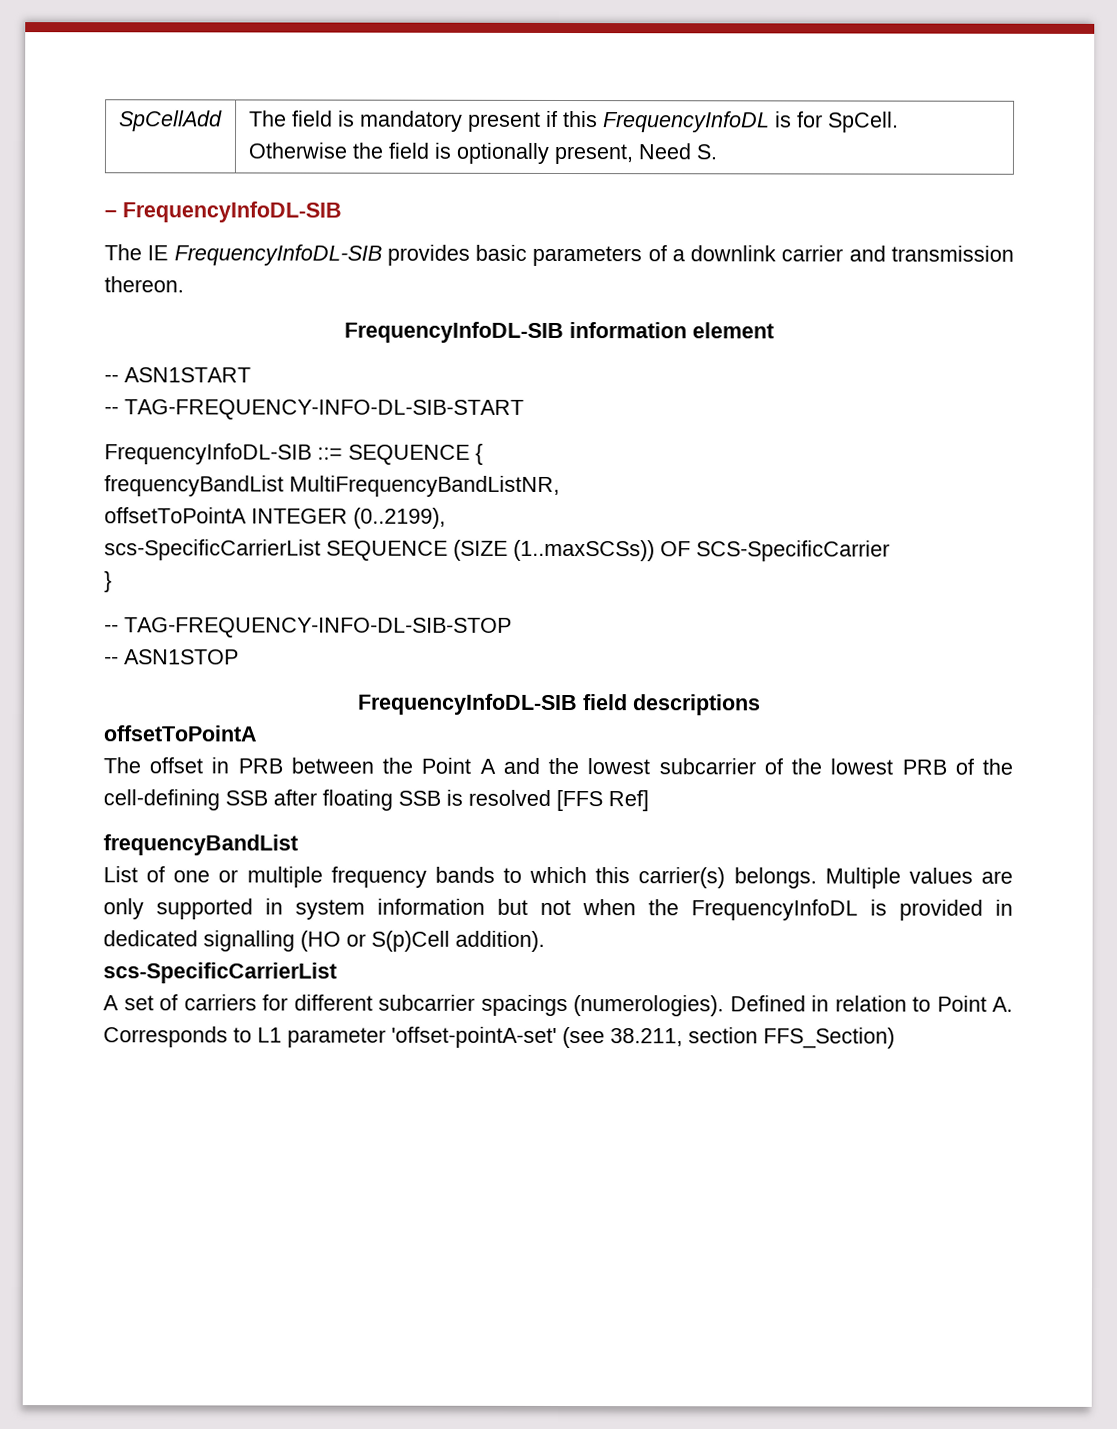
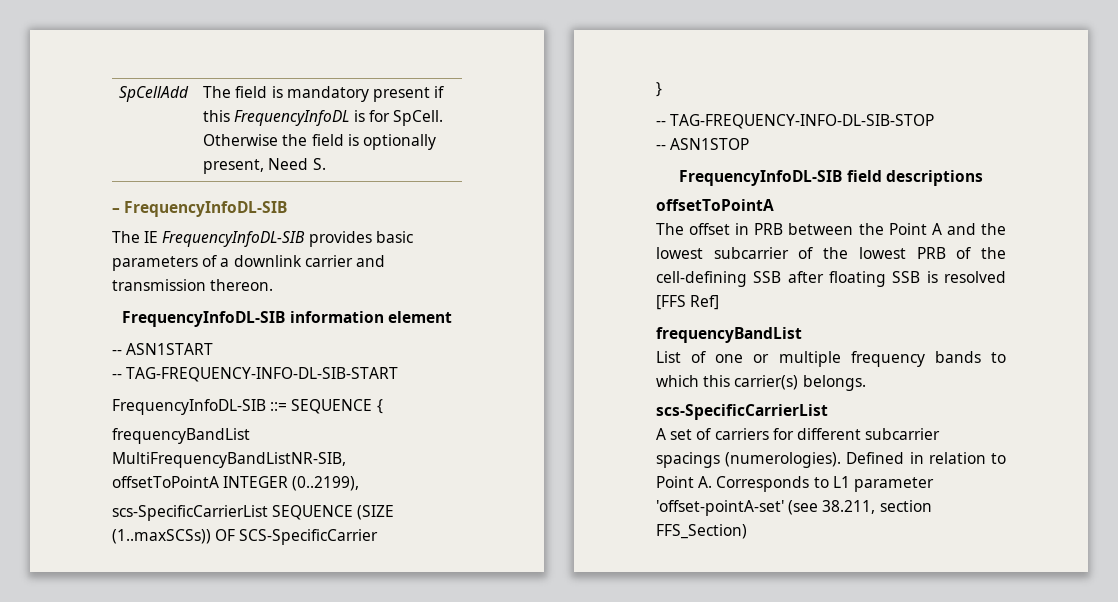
- frequencyBandList MultiFrequencyBandListNR,
+ frequencyBandList MultiFrequencyBandListNR-SIB,
- Multiple values are only supported in system information but not when the FrequencyInfoDL is provided in dedicated signalling (HO or S(p)Cell addition).

